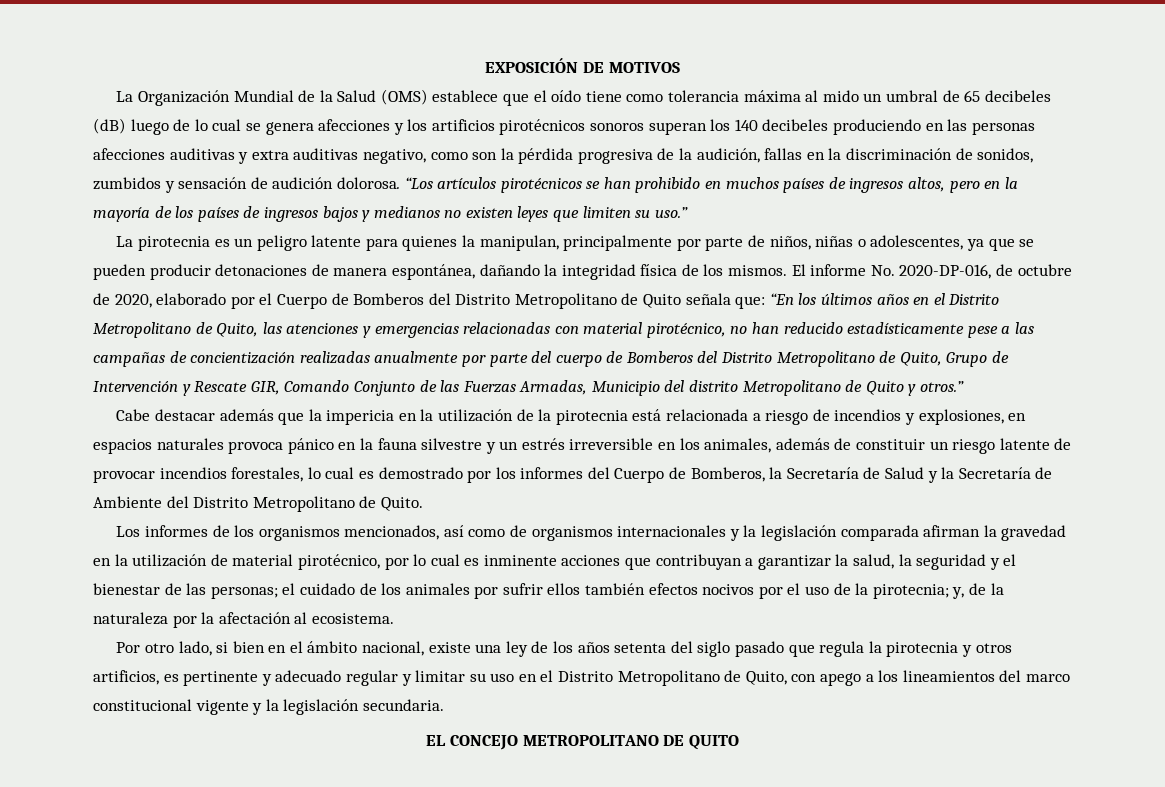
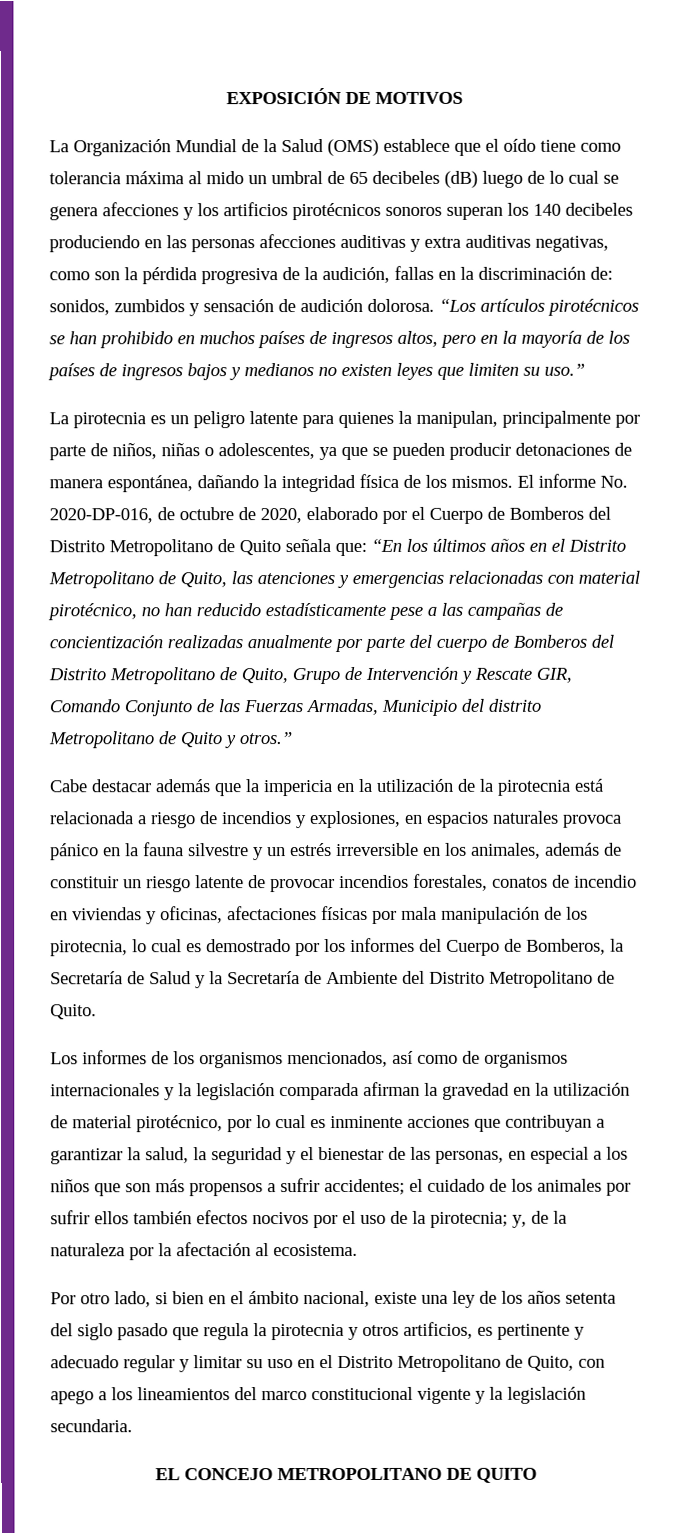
- La Organización Mundial de la Salud (OMS) establece que el oído tiene como tolerancia máxima al mido un umbral de 65 decibeles (dB) luego de lo cual se genera afecciones y los artificios pirotécnicos sonoros superan los 140 decibeles produciendo en las personas afecciones auditivas y extra auditivas negativo, como son la pérdida progresiva de la audición, fallas en la discriminación de sonidos, zumbidos y sensación de audición dolorosa.
+ La Organización Mundial de la Salud (OMS) establece que el oído tiene como tolerancia máxima al mido un umbral de 65 decibeles (dB) luego de lo cual se genera afecciones y los artificios pirotécnicos sonoros superan los 140 decibeles produciendo en las personas afecciones auditivas y extra auditivas negativas, como son la pérdida progresiva de la audición, fallas en la discriminación de: sonidos, zumbidos y sensación de audición dolorosa.
- Cabe destacar además que la impericia en la utilización de la pirotecnia está relacionada a riesgo de incendios y explosiones, en espacios naturales provoca pánico en la fauna silvestre y un estrés irreversible en los animales, además de constituir un riesgo latente de provocar incendios forestales, lo cual es demostrado por los informes del Cuerpo de Bomberos, la Secretaría de Salud y la Secretaría de Ambiente del Distrito Metropolitano de Quito.
+ Cabe destacar además que la impericia en la utilización de la pirotecnia está relacionada a riesgo de incendios y explosiones, en espacios naturales provoca pánico en la fauna silvestre y un estrés irreversible en los animales, además de constituir un riesgo latente de provocar incendios forestales, conatos de incendio en viviendas y oficinas, afectaciones físicas por mala manipulación de los pirotecnia, lo cual es demostrado por los informes del Cuerpo de Bomberos, la Secretaría de Salud y la Secretaría de Ambiente del Distrito Metropolitano de Quito.
- Los informes de los organismos mencionados, así como de organismos internacionales y la legislación comparada afirman la gravedad en la utilización de material pirotécnico, por lo cual es inminente acciones que contribuyan a garantizar la salud, la seguridad y el bienestar de las personas;
+ Los informes de los organismos mencionados, así como de organismos internacionales y la legislación comparada afirman la gravedad en la utilización de material pirotécnico, por lo cual es inminente acciones que contribuyan a garantizar la salud, la seguridad y el bienestar de las personas, en especial a los niños que son más propensos a sufrir accidentes;

